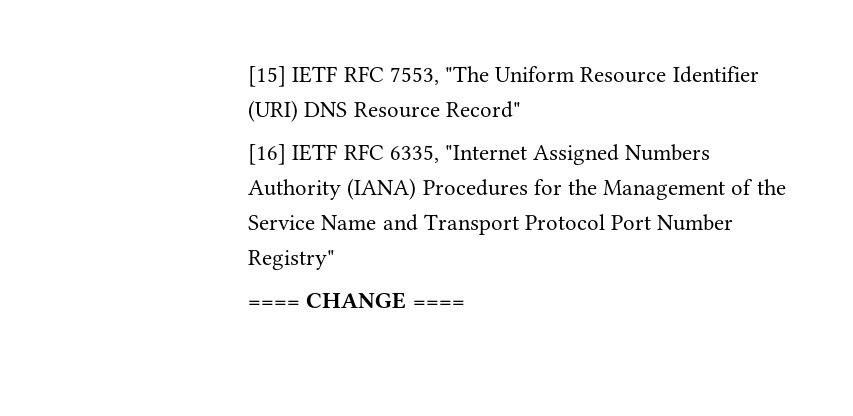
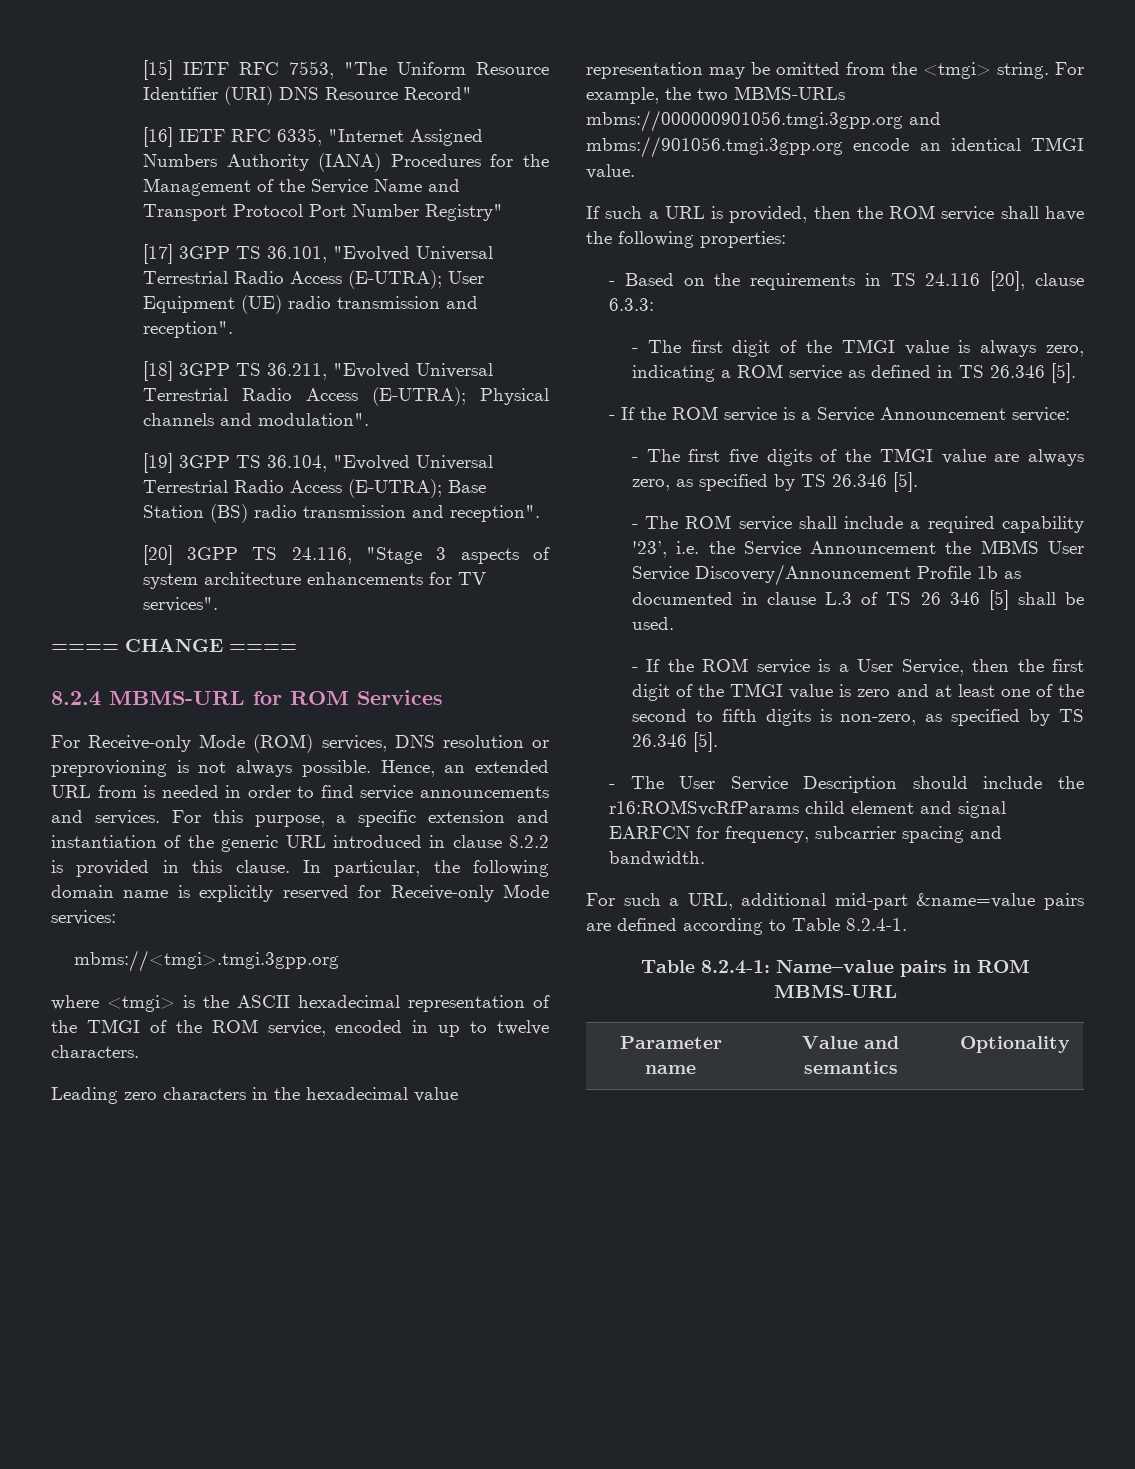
+ [17] 3GPP TS 36.101, "Evolved Universal Terrestrial Radio Access (E-UTRA); User Equipment (UE) radio transmission and reception".
+ [18] 3GPP TS 36.211, "Evolved Universal Terrestrial Radio Access (E-UTRA); Physical channels and modulation".
+ [19] 3GPP TS 36.104, "Evolved Universal Terrestrial Radio Access (E-UTRA); Base Station (BS) radio transmission and reception".
+ [20] 3GPP TS 24.116, "Stage 3 aspects of system architecture enhancements for TV services".
  ==== CHANGE ====
+ 8.2.4 MBMS-URL for ROM Services
+ For Receive-only Mode (ROM) services, DNS resolution or preprovioning is not always possible. Hence, an extended URL from is needed in order to find service announcements and services. For this purpose, a specific extension and instantiation of the generic URL introduced in clause 8.2.2 is provided in this clause. In particular, the following domain name is explicitly reserved for Receive-only Mode services:
+ mbms://<tmgi>.tmgi.3gpp.org
+ where <tmgi> is the ASCII hexadecimal representation of the TMGI of the ROM service, encoded in up to twelve characters.
+ Leading zero characters in the hexadecimal value representation may be omitted from the <tmgi> string. For example, the two MBMS-URLs mbms://000000901056.tmgi.3gpp.org and mbms://901056.tmgi.3gpp.org encode an identical TMGI value.
+ If such a URL is provided, then the ROM service shall have the following properties:
+ - Based on the requirements in TS 24.116 [20], clause 6.3.3:
+ - The first digit of the TMGI value is always zero, indicating a ROM service as defined in TS 26.346 [5].
+ - If the ROM service is a Service Announcement service:
+ - The first five digits of the TMGI value are always zero, as specified by TS 26.346 [5].
+ - The ROM service shall include a required capability '23’, i.e. the Service Announcement the MBMS User Service Discovery/Announcement Profile 1b as documented in clause L.3 of TS 26 346 [5] shall be used.
+ - If the ROM service is a User Service, then the first digit of the TMGI value is zero and at least one of the second to fifth digits is non-zero, as specified by TS 26.346 [5].
+ - The User Service Description should include the r16:ROMSvcRfParams child element and signal EARFCN for frequency, subcarrier spacing and bandwidth.
+ For such a URL, additional mid-part &name=value pairs are defined according to Table 8.2.4-1.
+ Table 8.2.4-1: Name–value pairs in ROM MBMS-URL
+ Parameter name | Value and semantics | Optionality

